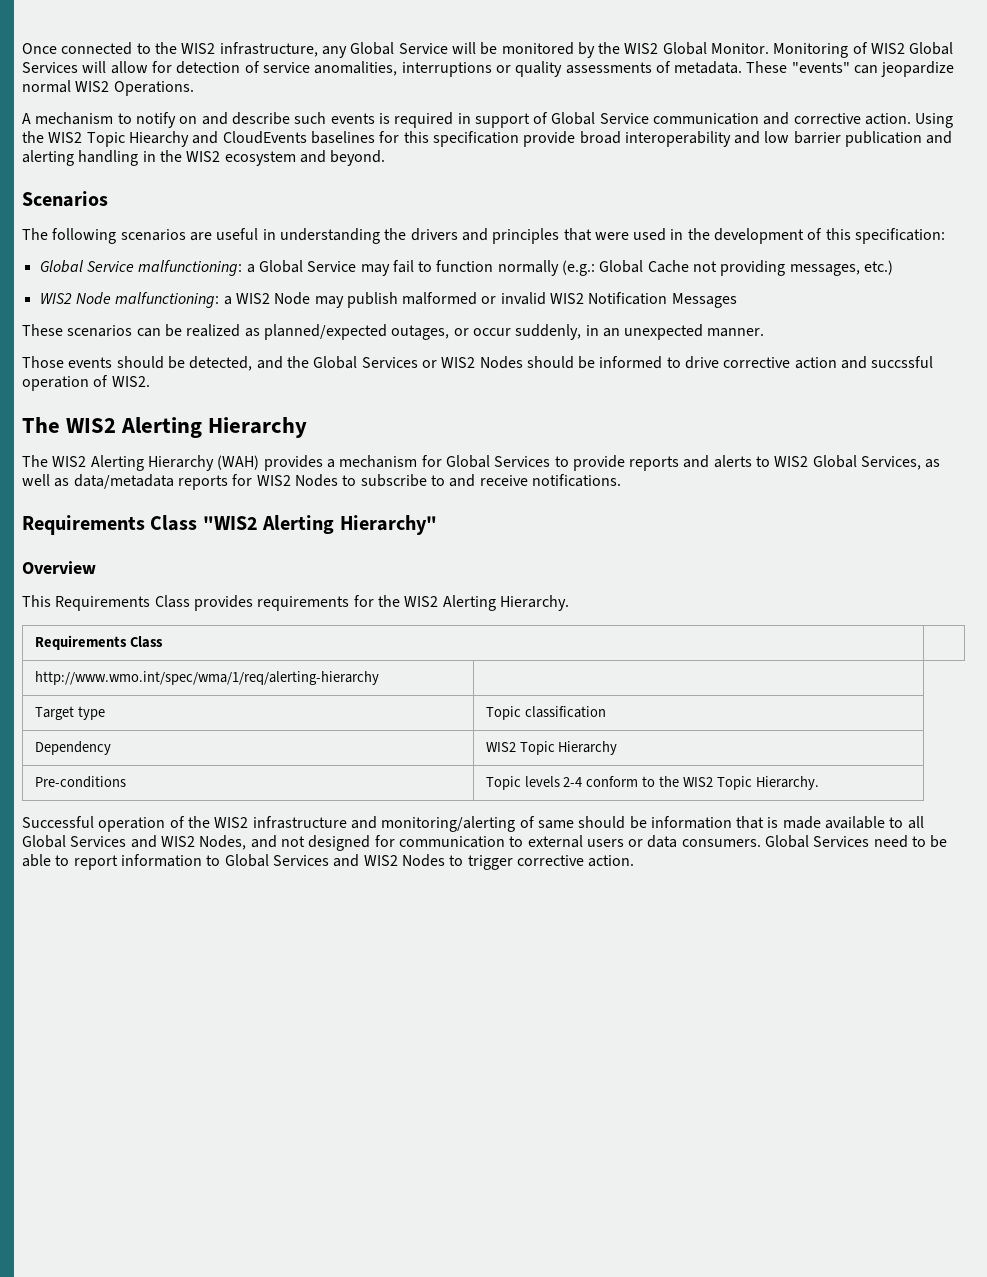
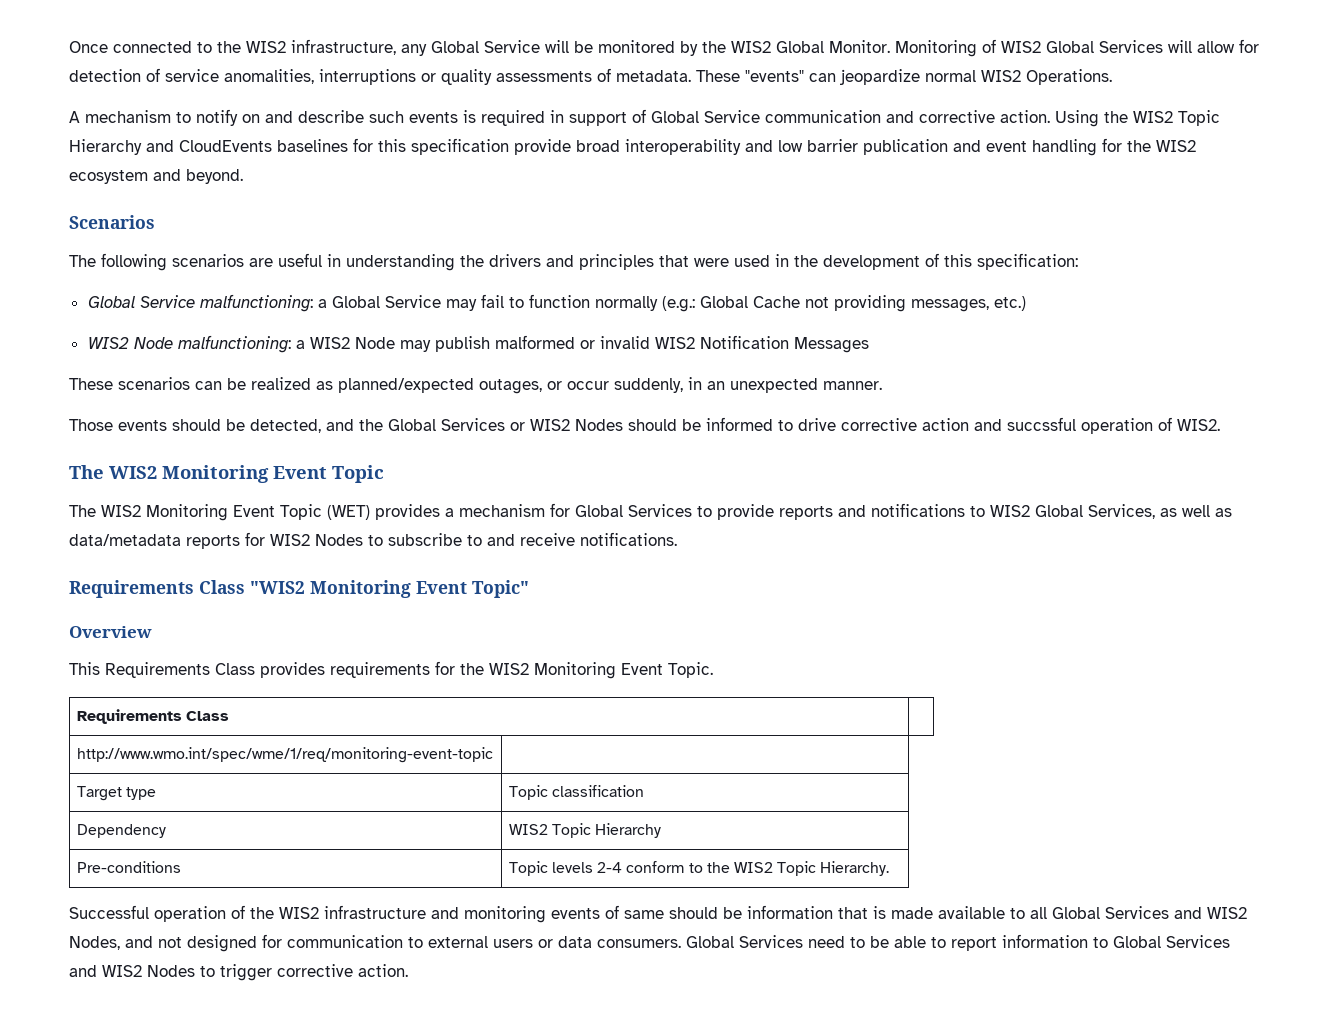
- Using the WIS2 Topic Hiearchy and CloudEvents baselines for this specification provide broad interoperability and low barrier publication and alerting handling in the WIS2 ecosystem and beyond.
+ Using the WIS2 Topic Hierarchy and CloudEvents baselines for this specification provide broad interoperability and low barrier publication and event handling for the WIS2 ecosystem and beyond.
  Those events should be detected, and the Global Services or WIS2 Nodes should be informed to drive corrective action and succssful operation of WIS2.
- The WIS2 Alerting Hierarchy
- The WIS2 Alerting Hierarchy (WAH) provides a mechanism for Global Services to provide reports and alerts to WIS2 Global Services, as well as data/metadata reports for WIS2 Nodes to subscribe to and receive notifications.
+ The WIS2 Monitoring Event Topic
+ The WIS2 Monitoring Event Topic (WET) provides a mechanism for Global Services to provide reports and notifications to WIS2 Global Services, as well as data/metadata reports for WIS2 Nodes to subscribe to and receive notifications.
- Requirements Class "WIS2 Alerting Hierarchy"
+ Requirements Class "WIS2 Monitoring Event Topic"
- This Requirements Class provides requirements for the WIS2 Alerting Hierarchy.
+ This Requirements Class provides requirements for the WIS2 Monitoring Event Topic.
- http://www.wmo.int/spec/wma/1/req/alerting-hierarchy |
+ http://www.wmo.int/spec/wme/1/req/monitoring-event-topic |
- Successful operation of the WIS2 infrastructure and monitoring/alerting of same should be information that is made available to all Global Services and WIS2 Nodes, and not designed for communication to external users or data consumers.
+ Successful operation of the WIS2 infrastructure and monitoring events of same should be information that is made available to all Global Services and WIS2 Nodes, and not designed for communication to external users or data consumers.

